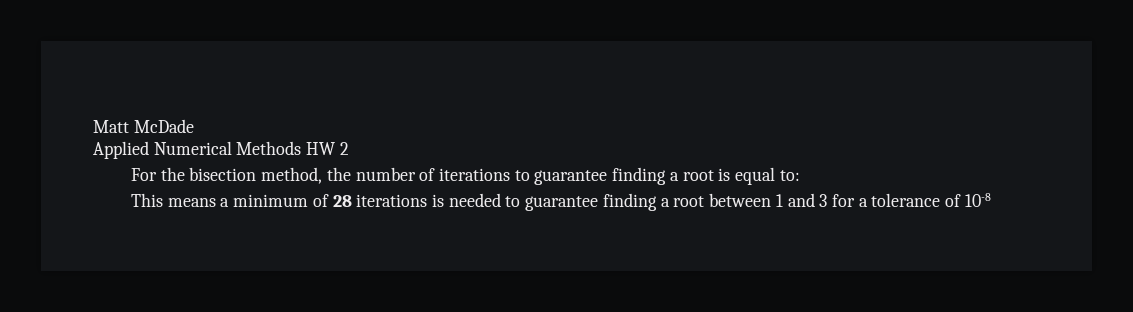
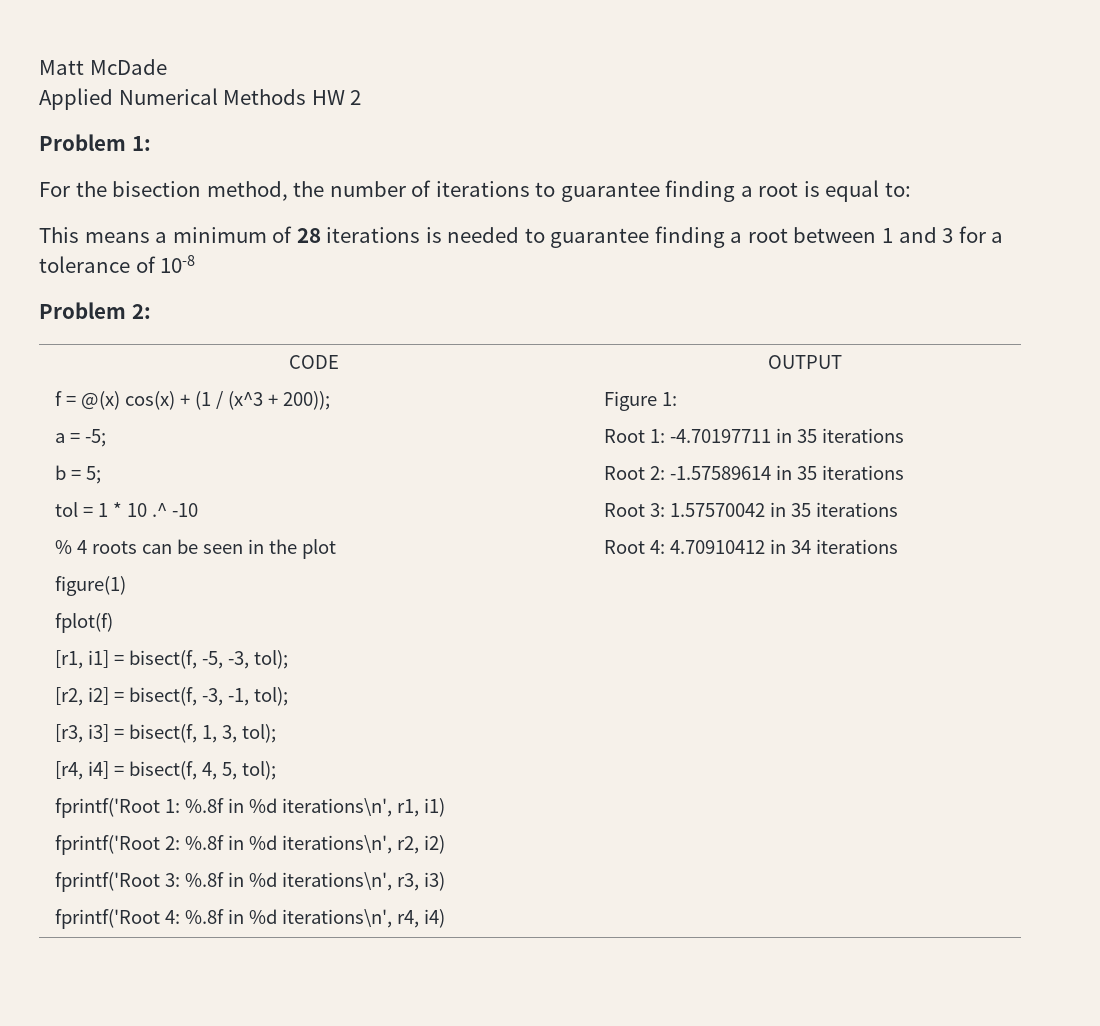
+ Problem 1:
+ Problem 2:
+ CODE
+ f = @(x) cos(x) + (1 / (x^3 + 200));
+ a = -5;
+ b = 5;
+ tol = 1 * 10 .^ -10
+ % 4 roots can be seen in the plot
+ figure(1)
+ fplot(f)
+ [r1, i1] = bisect(f, -5, -3, tol);
+ [r2, i2] = bisect(f, -3, -1, tol);
+ [r3, i3] = bisect(f, 1, 3, tol);
+ [r4, i4] = bisect(f, 4, 5, tol);
+ fprintf('Root 1: %.8f in %d iterations\n', r1, i1)
+ fprintf('Root 2: %.8f in %d iterations\n', r2, i2)
+ fprintf('Root 3: %.8f in %d iterations\n', r3, i3)
+ fprintf('Root 4: %.8f in %d iterations\n', r4, i4) | OUTPUT
+ Figure 1:
+ Root 1: -4.70197711 in 35 iterations
+ Root 2: -1.57589614 in 35 iterations
+ Root 3: 1.57570042 in 35 iterations
+ Root 4: 4.70910412 in 34 iterations

